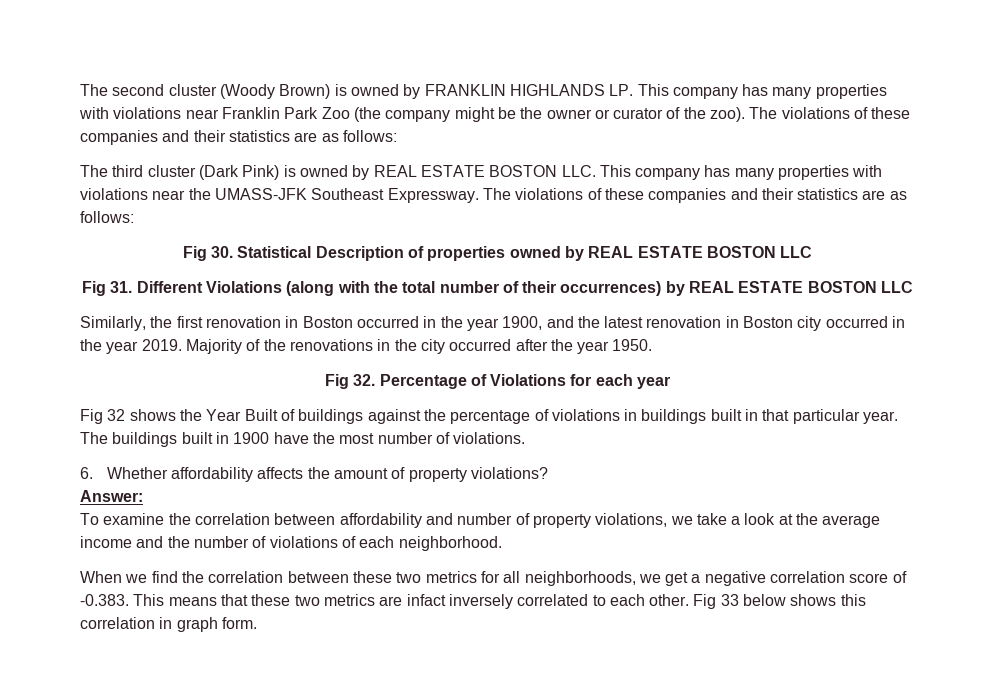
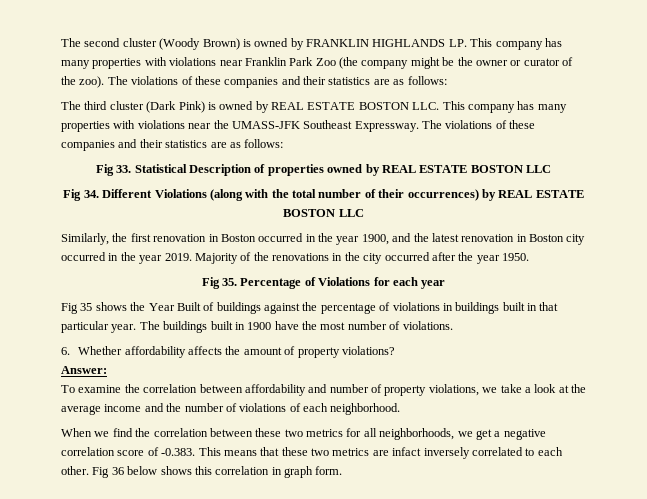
- Fig 30. Statistical Description of properties owned by REAL ESTATE BOSTON LLC
+ Fig 33. Statistical Description of properties owned by REAL ESTATE BOSTON LLC
- Fig 31. Different Violations (along with the total number of their occurrences) by REAL ESTATE BOSTON LLC
+ Fig 34. Different Violations (along with the total number of their occurrences) by REAL ESTATE BOSTON LLC
- Fig 32. Percentage of Violations for each year
+ Fig 35. Percentage of Violations for each year
- Fig 32 shows the Year Built of buildings against the percentage of violations in buildings built in that particular year.
+ Fig 35 shows the Year Built of buildings against the percentage of violations in buildings built in that particular year.
- Fig 33 below shows this correlation in graph form.
+ Fig 36 below shows this correlation in graph form.

